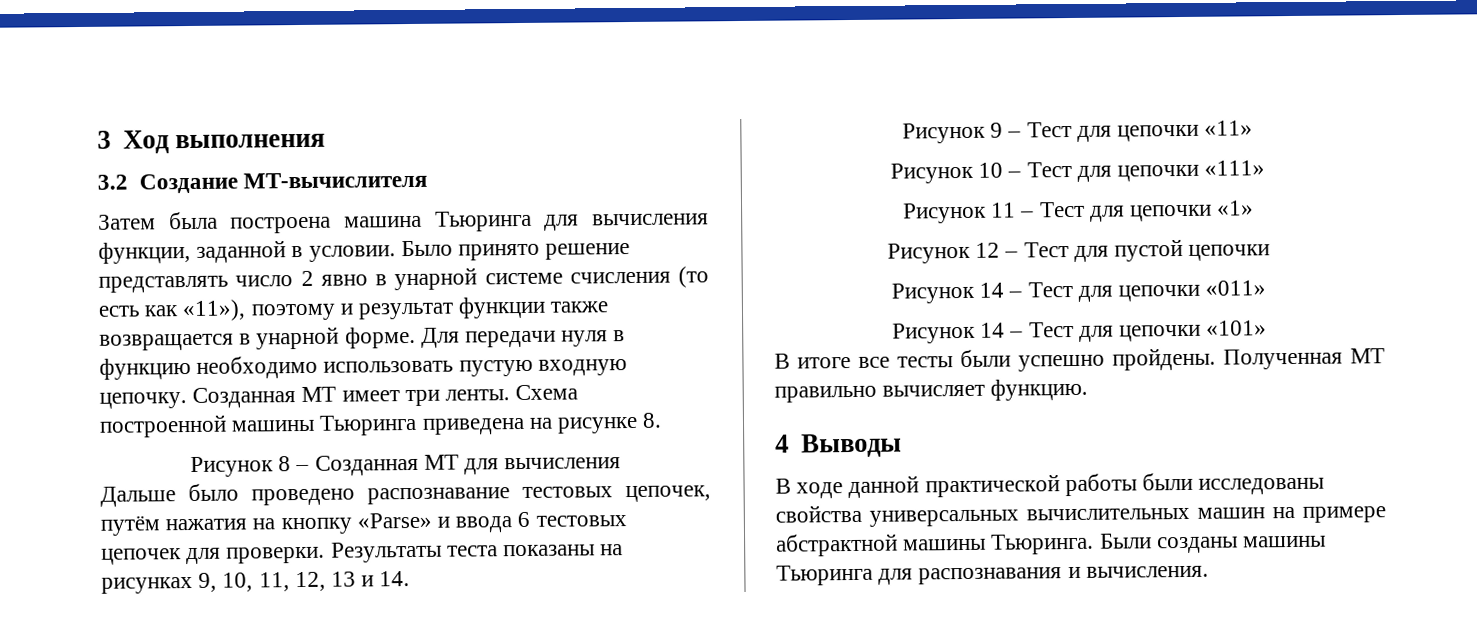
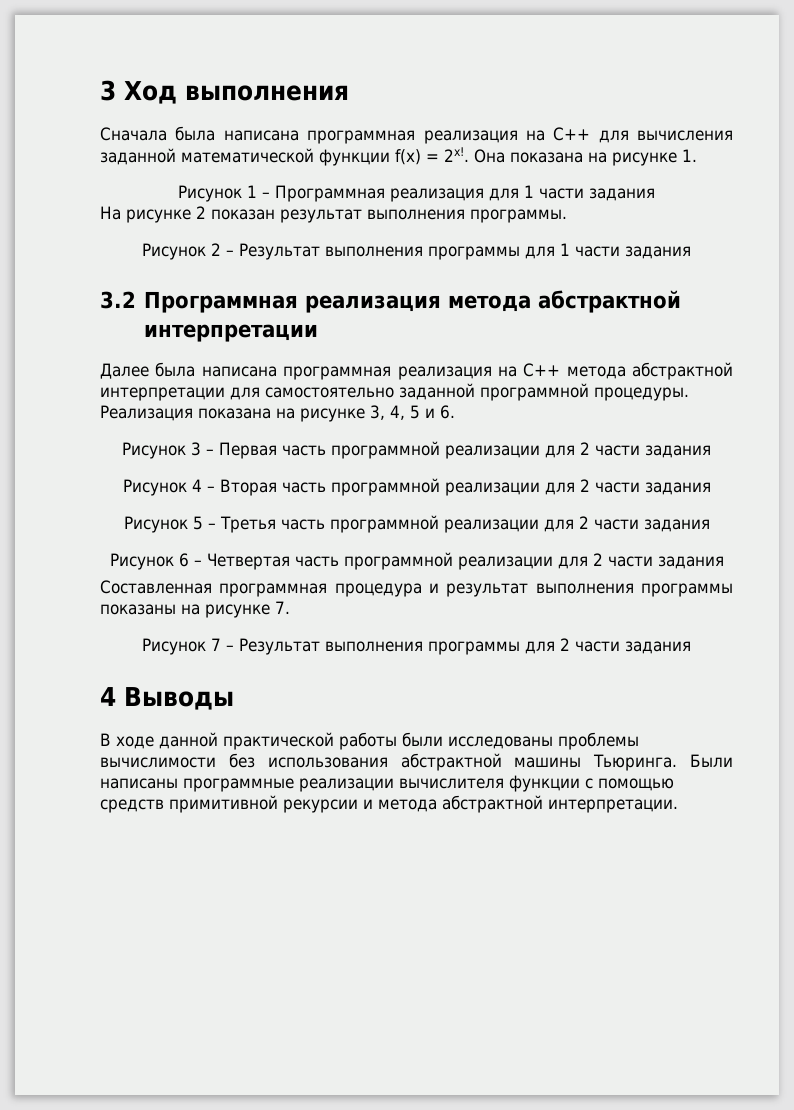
- 3.2 Создание МТ-вычислителя
- Затем была построена машина Тьюринга для вычисления функции, заданной в условии. Было принято решение представлять число 2 явно в унарной системе счисления (то есть как «11»), поэтому и результат функции также возвращается в унарной форме. Для передачи нуля в функцию необходимо использовать пустую входную цепочку. Созданная МТ имеет три ленты. Схема построенной машины Тьюринга приведена на рисунке 8.
- Рисунок 8 – Созданная МТ для вычисления
- Дальше было проведено распознавание тестовых цепочек, путём нажатия на кнопку «Parse» и ввода 6 тестовых цепочек для проверки. Результаты теста показаны на рисунках 9, 10, 11, 12, 13 и 14.
- Рисунок 9 – Тест для цепочки «11»
- Рисунок 10 – Тест для цепочки «111»
- Рисунок 11 – Тест для цепочки «1»
- Рисунок 12 – Тест для пустой цепочки
- Рисунок 14 – Тест для цепочки «011»
- Рисунок 14 – Тест для цепочки «101»
- В итоге все тесты были успешно пройдены. Полученная МТ правильно вычисляет функцию.
+ Сначала была написана программная реализация на C++ для вычисления заданной математической функции f(x) = 2x!. Она показана на рисунке 1.
+ Рисунок 1 – Программная реализация для 1 части задания
+ На рисунке 2 показан результат выполнения программы.
+ Рисунок 2 – Результат выполнения программы для 1 части задания
+ 3.2 Программная реализация метода абстрактной интерпретации
+ Далее была написана программная реализация на C++ метода абстрактной интерпретации для самостоятельно заданной программной процедуры. Реализация показана на рисунке 3, 4, 5 и 6.
+ Рисунок 3 – Первая часть программной реализации для 2 части задания
+ Рисунок 4 – Вторая часть программной реализации для 2 части задания
+ Рисунок 5 – Третья часть программной реализации для 2 части задания
+ Рисунок 6 – Четвертая часть программной реализации для 2 части задания
+ Составленная программная процедура и результат выполнения программы показаны на рисунке 7.
+ Рисунок 7 – Результат выполнения программы для 2 части задания
- В ходе данной практической работы были исследованы свойства универсальных вычислительных машин на примере абстрактной машины Тьюринга. Были созданы машины Тьюринга для распознавания и вычисления.
+ В ходе данной практической работы были исследованы проблемы вычислимости без использования абстрактной машины Тьюринга. Были написаны программные реализации вычислителя функции с помощью средств примитивной рекурсии и метода абстрактной интерпретации.

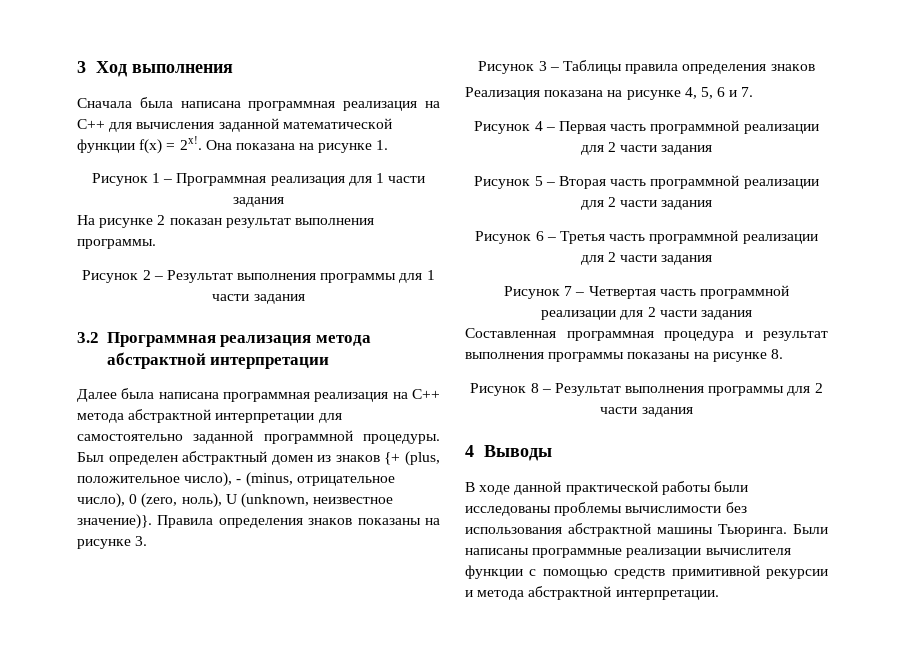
- Реализация показана на рисунке 3, 4, 5 и 6.
- Рисунок 3 – Первая часть программной реализации для 2 части задания
+ Был определен абстрактный домен из знаков {+ (plus, положительное число), - (minus, отрицательное число), 0 (zero, ноль), U (unknown, неизвестное значение)}. Правила определения знаков показаны на рисунке 3.
+ Рисунок 3 – Таблицы правила определения знаков
+ Реализация показана на рисунке 4, 5, 6 и 7.
+ Рисунок 4 – Первая часть программной реализации для 2 части задания
- Рисунок 4 – Вторая часть программной реализации для 2 части задания
+ Рисунок 5 – Вторая часть программной реализации для 2 части задания
- Рисунок 5 – Третья часть программной реализации для 2 части задания
+ Рисунок 6 – Третья часть программной реализации для 2 части задания
- Рисунок 6 – Четвертая часть программной реализации для 2 части задания
+ Рисунок 7 – Четвертая часть программной реализации для 2 части задания
- Составленная программная процедура и результат выполнения программы показаны на рисунке 7.
- Рисунок 7 – Результат выполнения программы для 2 части задания
+ Составленная программная процедура и результат выполнения программы показаны на рисунке 8.
+ Рисунок 8 – Результат выполнения программы для 2 части задания

